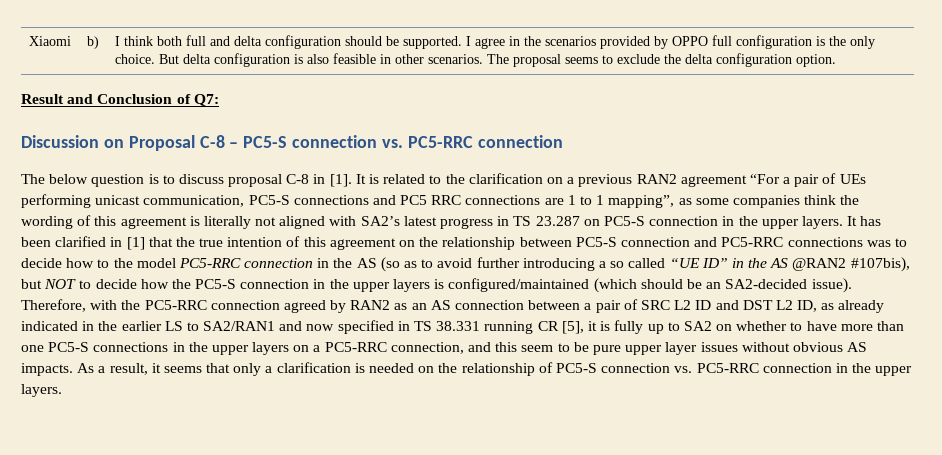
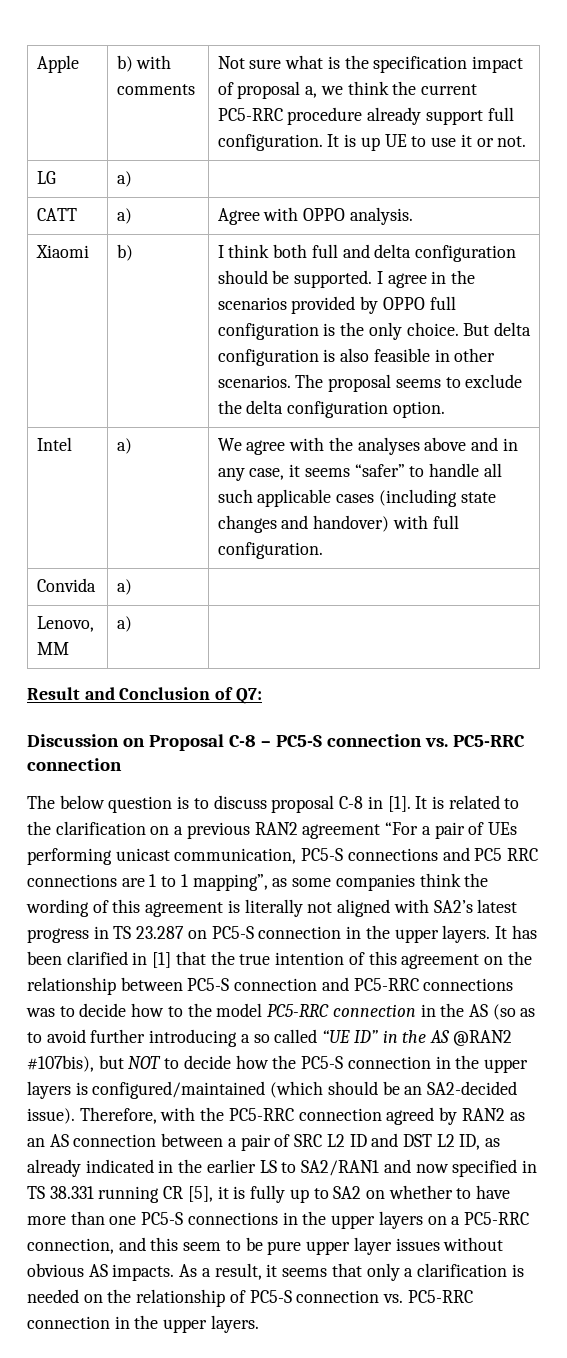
+ Apple | b) with comments | Not sure what is the specification impact of proposal a, we think the current PC5-RRC procedure already support full configuration. It is up UE to use it or not.
+ LG | a) |
+ CATT | a) | Agree with OPPO analysis.
+ Intel | a) | We agree with the analyses above and in any case, it seems “safer” to handle all such applicable cases (including state changes and handover) with full configuration.
+ Convida | a) |
+ Lenovo, MM | a) |

